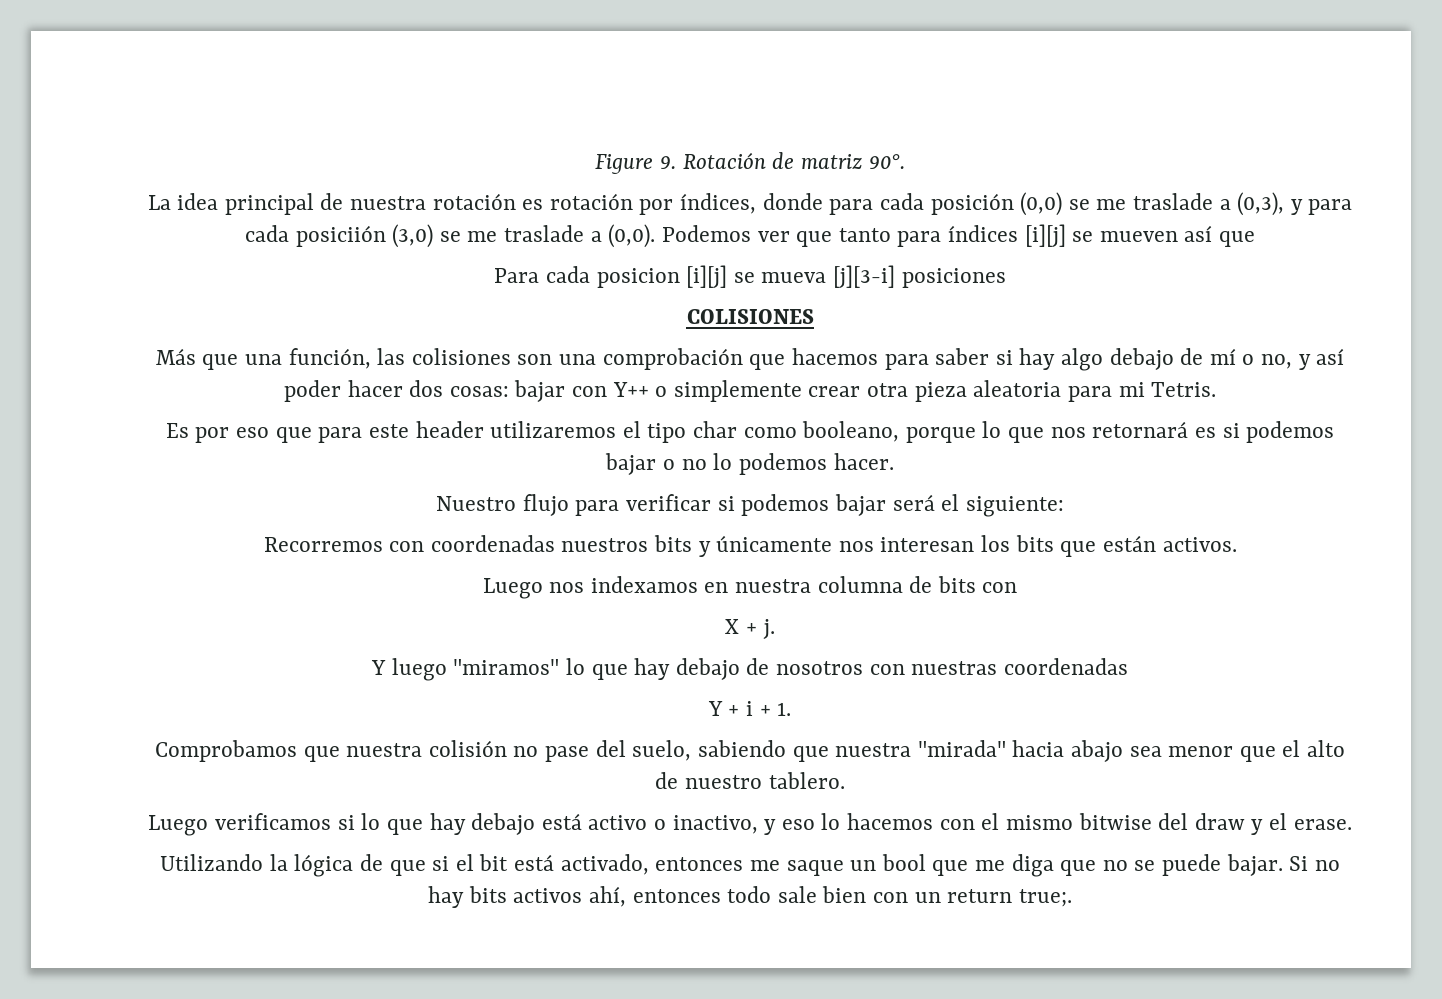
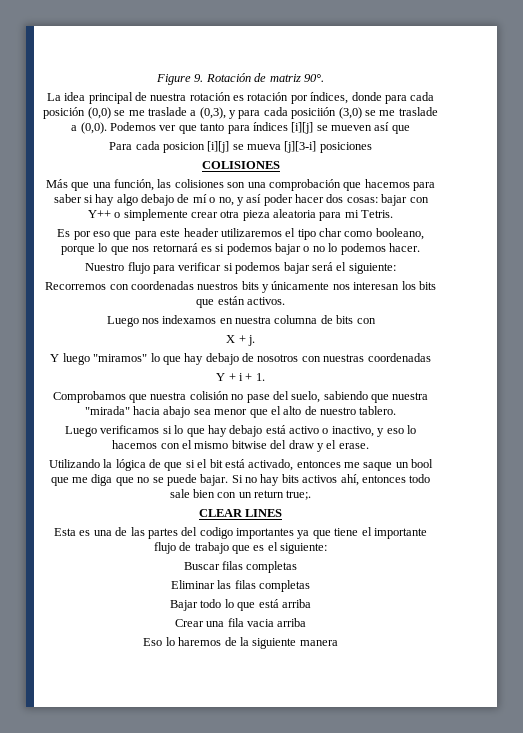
+ CLEAR LINES
+ Esta es una de las partes del codigo importantes ya que tiene el importante flujo de trabajo que es el siguiente:
+ Buscar filas completas
+ Eliminar las filas completas
+ Bajar todo lo que está arriba
+ Crear una fila vacia arriba
+ Eso lo haremos de la siguiente manera

